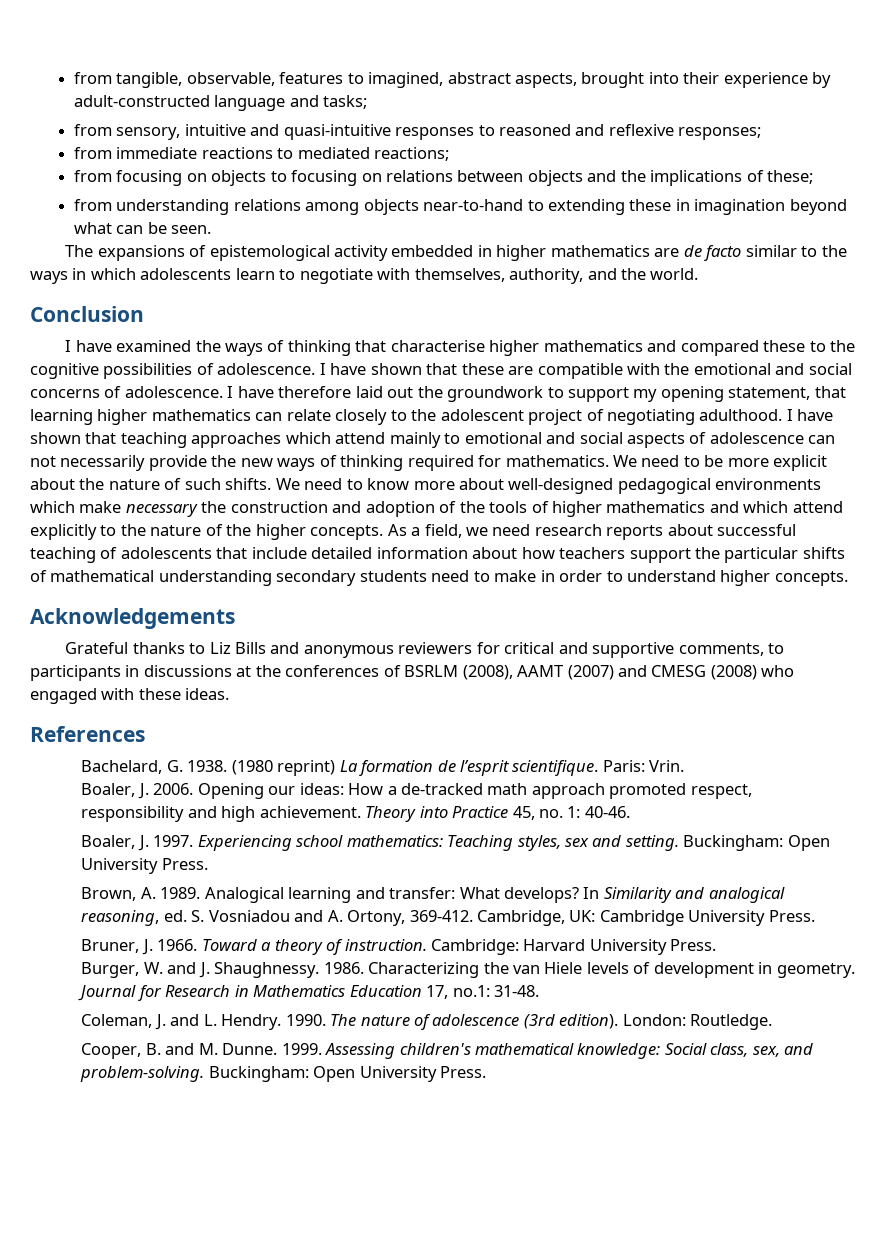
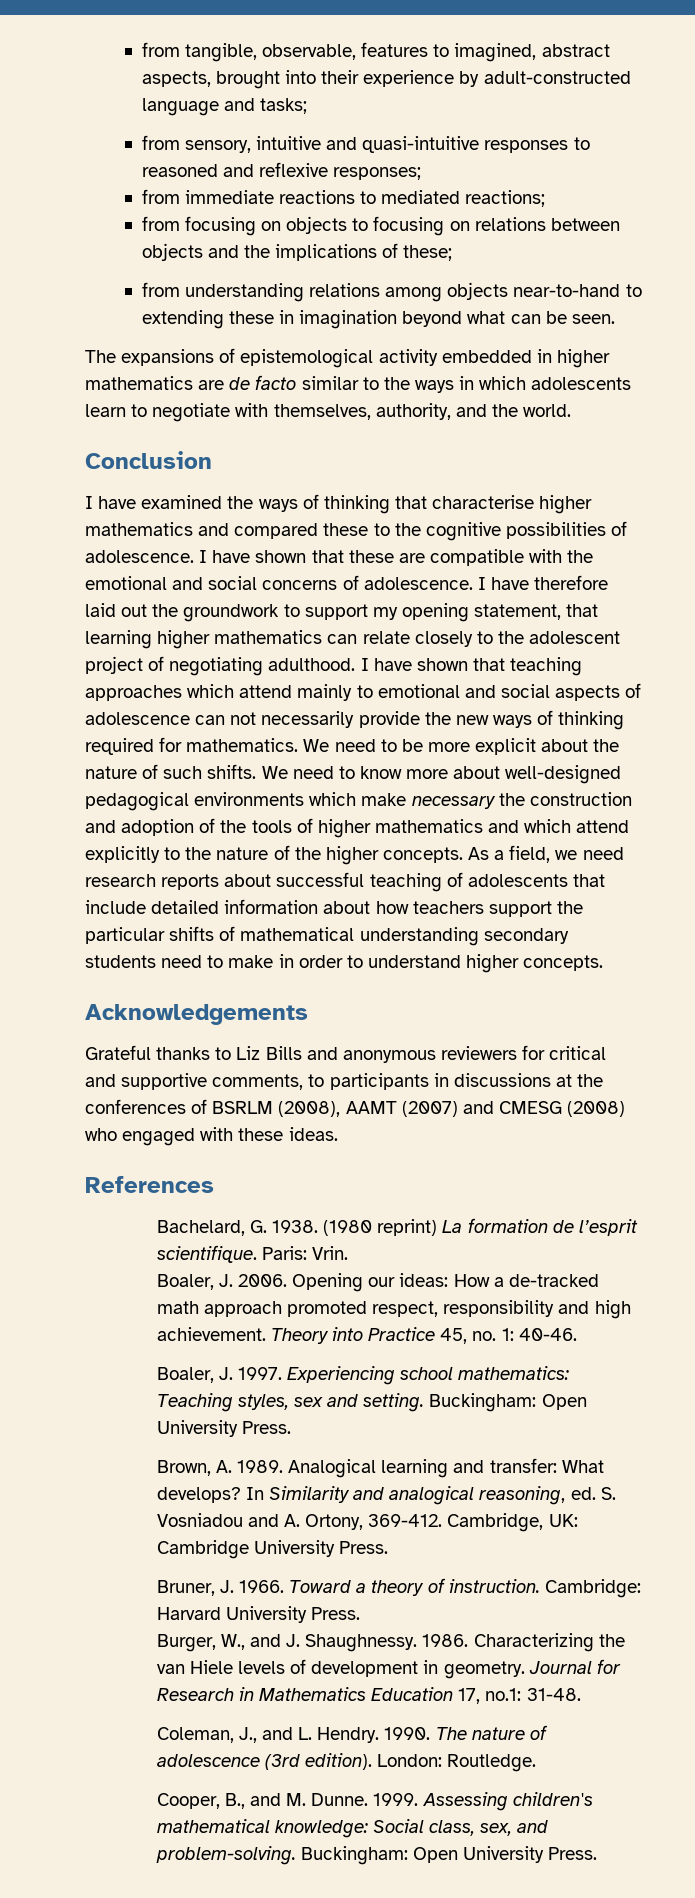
- Burger, W. and J. Shaughnessy.
+ Burger, W., and J. Shaughnessy.
- Coleman, J. and L. Hendry.
+ Coleman, J., and L. Hendry.
- Cooper, B. and M. Dunne.
+ Cooper, B., and M. Dunne.

